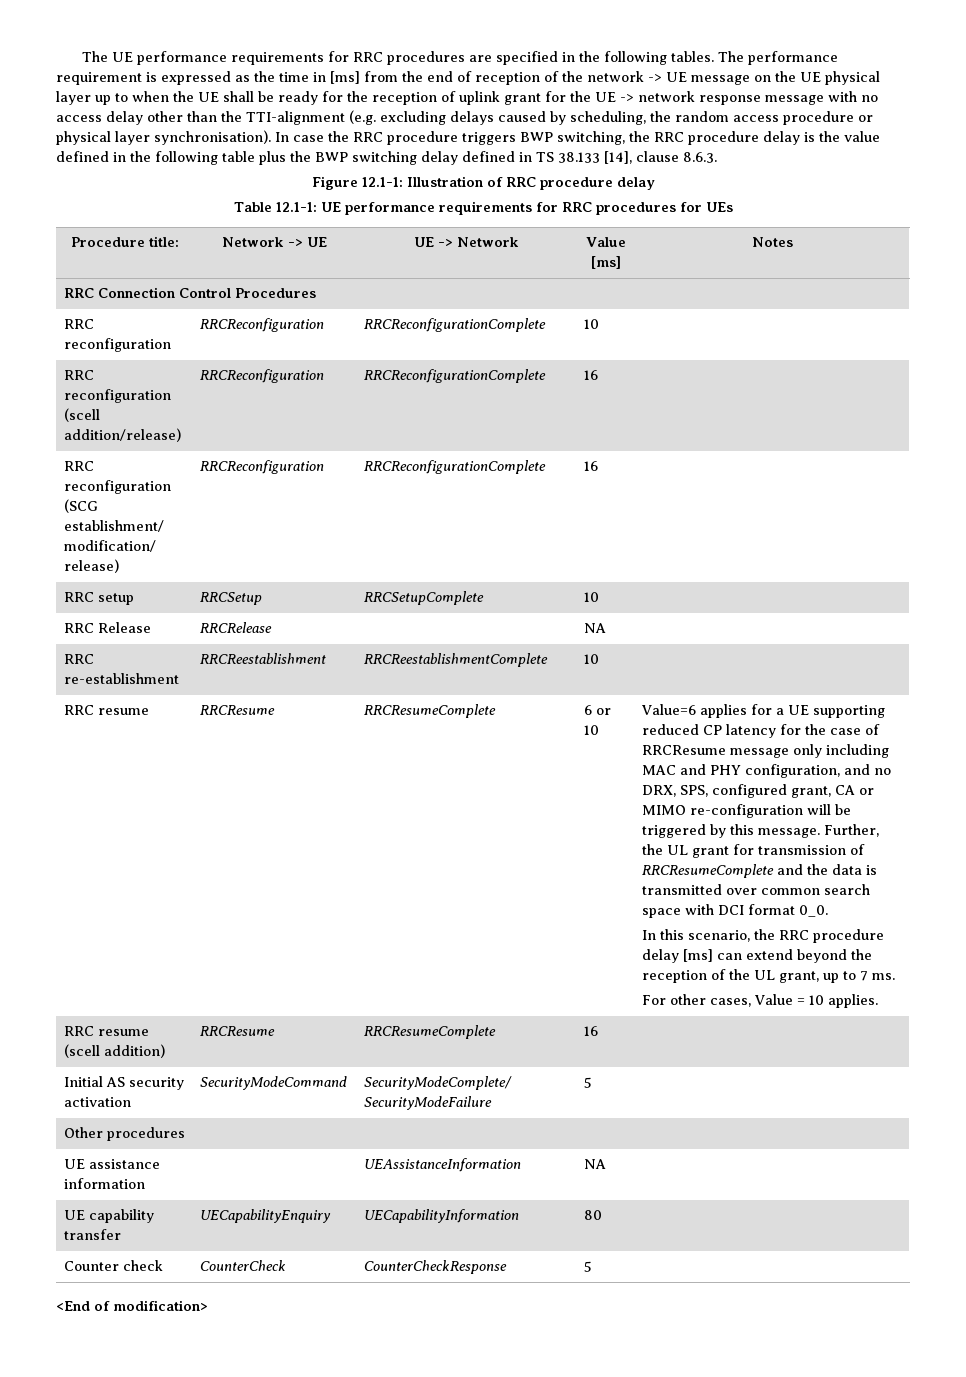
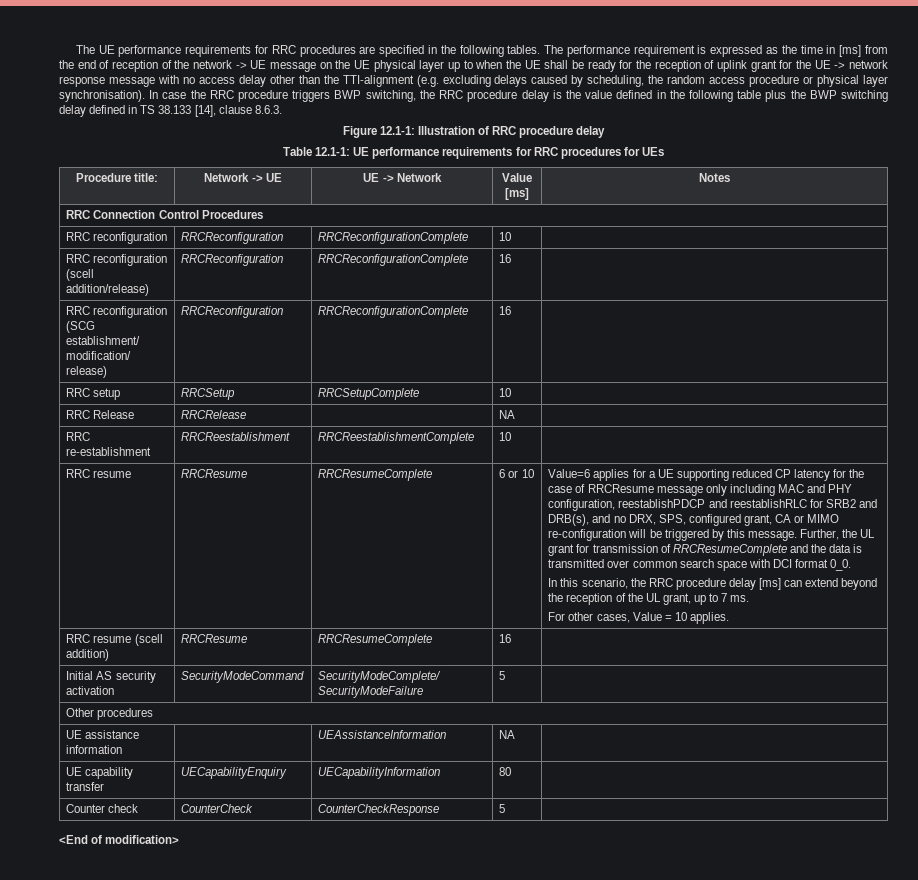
- Value=6 applies for a UE supporting reduced CP latency for the case of RRCResume message only including MAC and PHY configuration, and no DRX, SPS, configured grant, CA or MIMO re-configuration will be triggered by this message.
+ Value=6 applies for a UE supporting reduced CP latency for the case of RRCResume message only including MAC and PHY configuration, reestablishPDCP and reestablishRLC for SRB2 and DRB(s), and no DRX, SPS, configured grant, CA or MIMO re-configuration will be triggered by this message.

